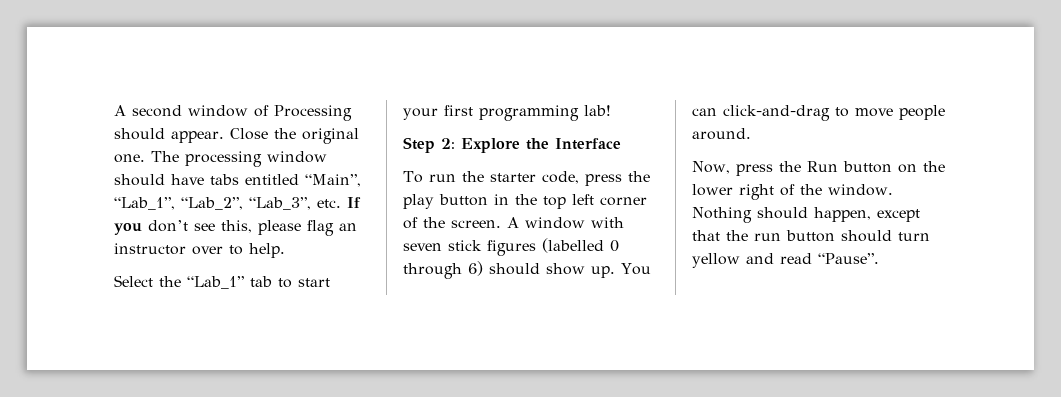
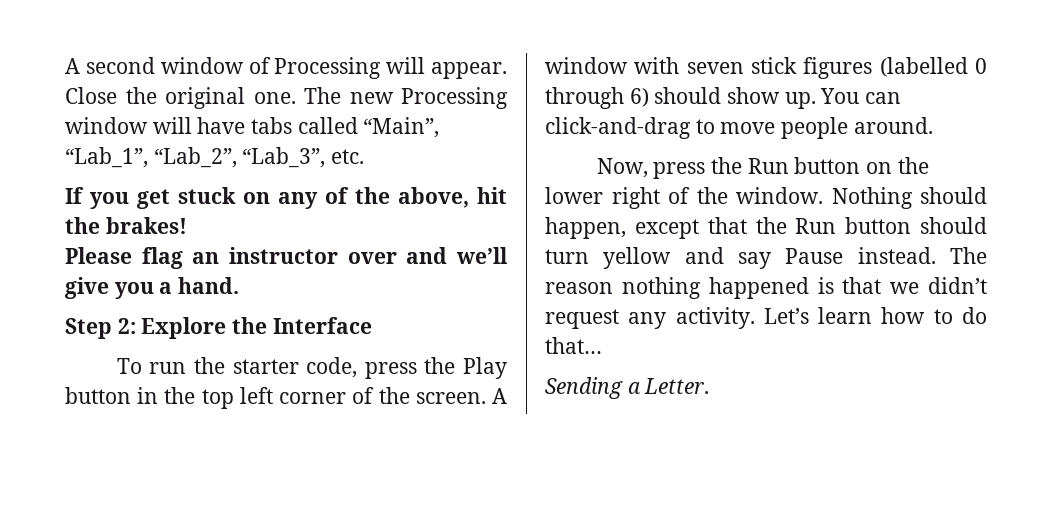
- A second window of Processing should appear.
+ A second window of Processing will appear.
- The processing window should have tabs entitled “Main”, “Lab_1”, “Lab_2”, “Lab_3”, etc. If you don’t see this, please flag an instructor over to help.
- Select the “Lab_1” tab to start your first programming lab!
+ The new Processing window will have tabs called “Main”, “Lab_1”, “Lab_2”, “Lab_3”, etc.
+ If you get stuck on any of the above, hit the brakes!
+ Please flag an instructor over and we’ll give you a hand.
- To run the starter code, press the play button in the top left corner of the screen.
+ To run the starter code, press the Play button in the top left corner of the screen.
- Nothing should happen, except that the run button should turn yellow and read “Pause”.
+ Nothing should happen, except that the Run button should turn yellow and say Pause instead. The reason nothing happened is that we didn’t request any activity. Let’s learn how to do that…
+ Sending a Letter.

